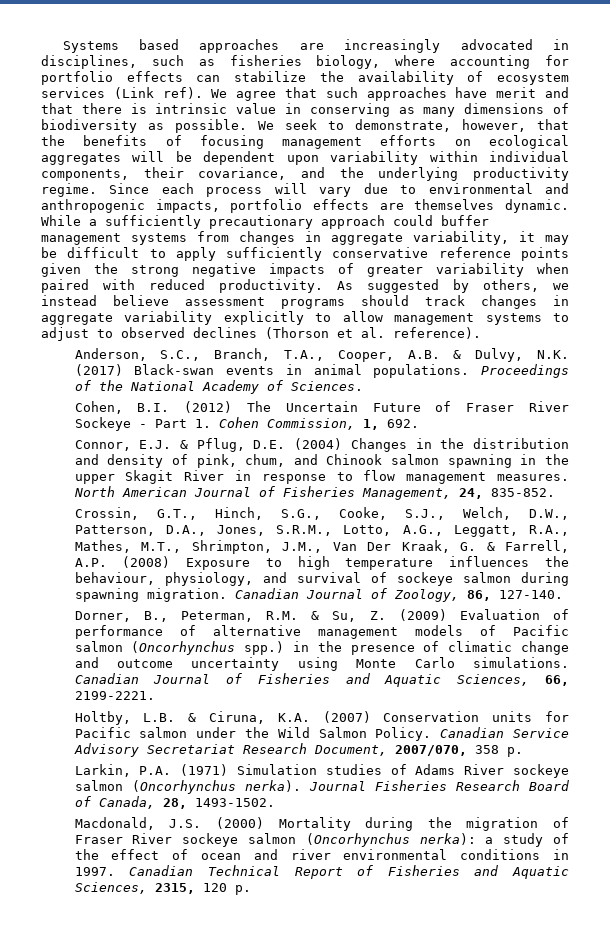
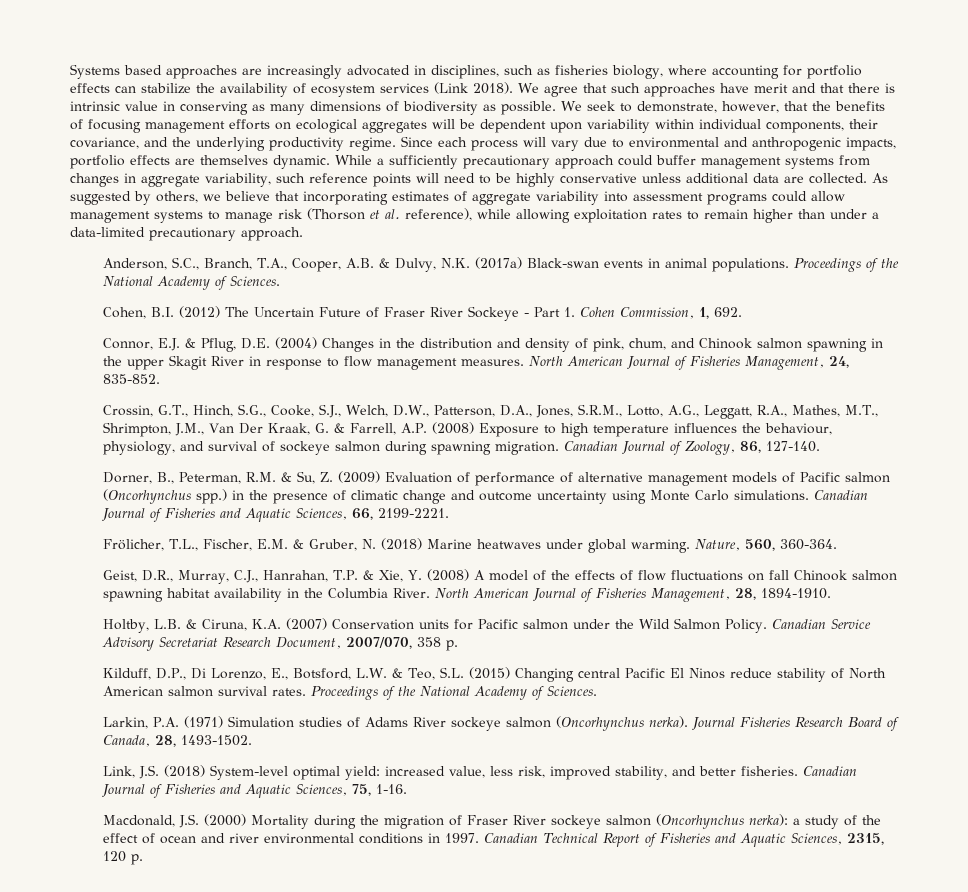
- Systems based approaches are increasingly advocated in disciplines, such as fisheries biology, where accounting for portfolio effects can stabilize the availability of ecosystem services (Link ref).
+ Systems based approaches are increasingly advocated in disciplines, such as fisheries biology, where accounting for portfolio effects can stabilize the availability of ecosystem services (Link 2018).
- While a sufficiently precautionary approach could buffer management systems from changes in aggregate variability, it may be difficult to apply sufficiently conservative reference points given the strong negative impacts of greater variability when paired with reduced productivity.
+ While a sufficiently precautionary approach could buffer management systems from changes in aggregate variability, such reference points will need to be highly conservative unless additional data are collected.
- As suggested by others, we instead believe assessment programs should track changes in aggregate variability explicitly to allow management systems to adjust to observed declines (Thorson et al. reference).
+ As suggested by others, we believe that incorporating estimates of aggregate variability into assessment programs could allow management systems to manage risk (Thorson et al. reference), while allowing exploitation rates to remain higher than under a data-limited precautionary approach.
- Anderson, S.C., Branch, T.A., Cooper, A.B. & Dulvy, N.K. (2017) Black-swan events in animal populations.
+ Anderson, S.C., Branch, T.A., Cooper, A.B. & Dulvy, N.K. (2017a) Black-swan events in animal populations.
+ Frölicher, T.L., Fischer, E.M. & Gruber, N. (2018) Marine heatwaves under global warming. Nature, 560, 360-364.
+ Geist, D.R., Murray, C.J., Hanrahan, T.P. & Xie, Y. (2008) A model of the effects of flow fluctuations on fall Chinook salmon spawning habitat availability in the Columbia River. North American Journal of Fisheries Management, 28, 1894-1910.
+ Kilduff, D.P., Di Lorenzo, E., Botsford, L.W. & Teo, S.L. (2015) Changing central Pacific El Ninos reduce stability of North American salmon survival rates. Proceedings of the National Academy of Sciences.
+ Link, J.S. (2018) System-level optimal yield: increased value, less risk, improved stability, and better fisheries. Canadian Journal of Fisheries and Aquatic Sciences, 75, 1-16.

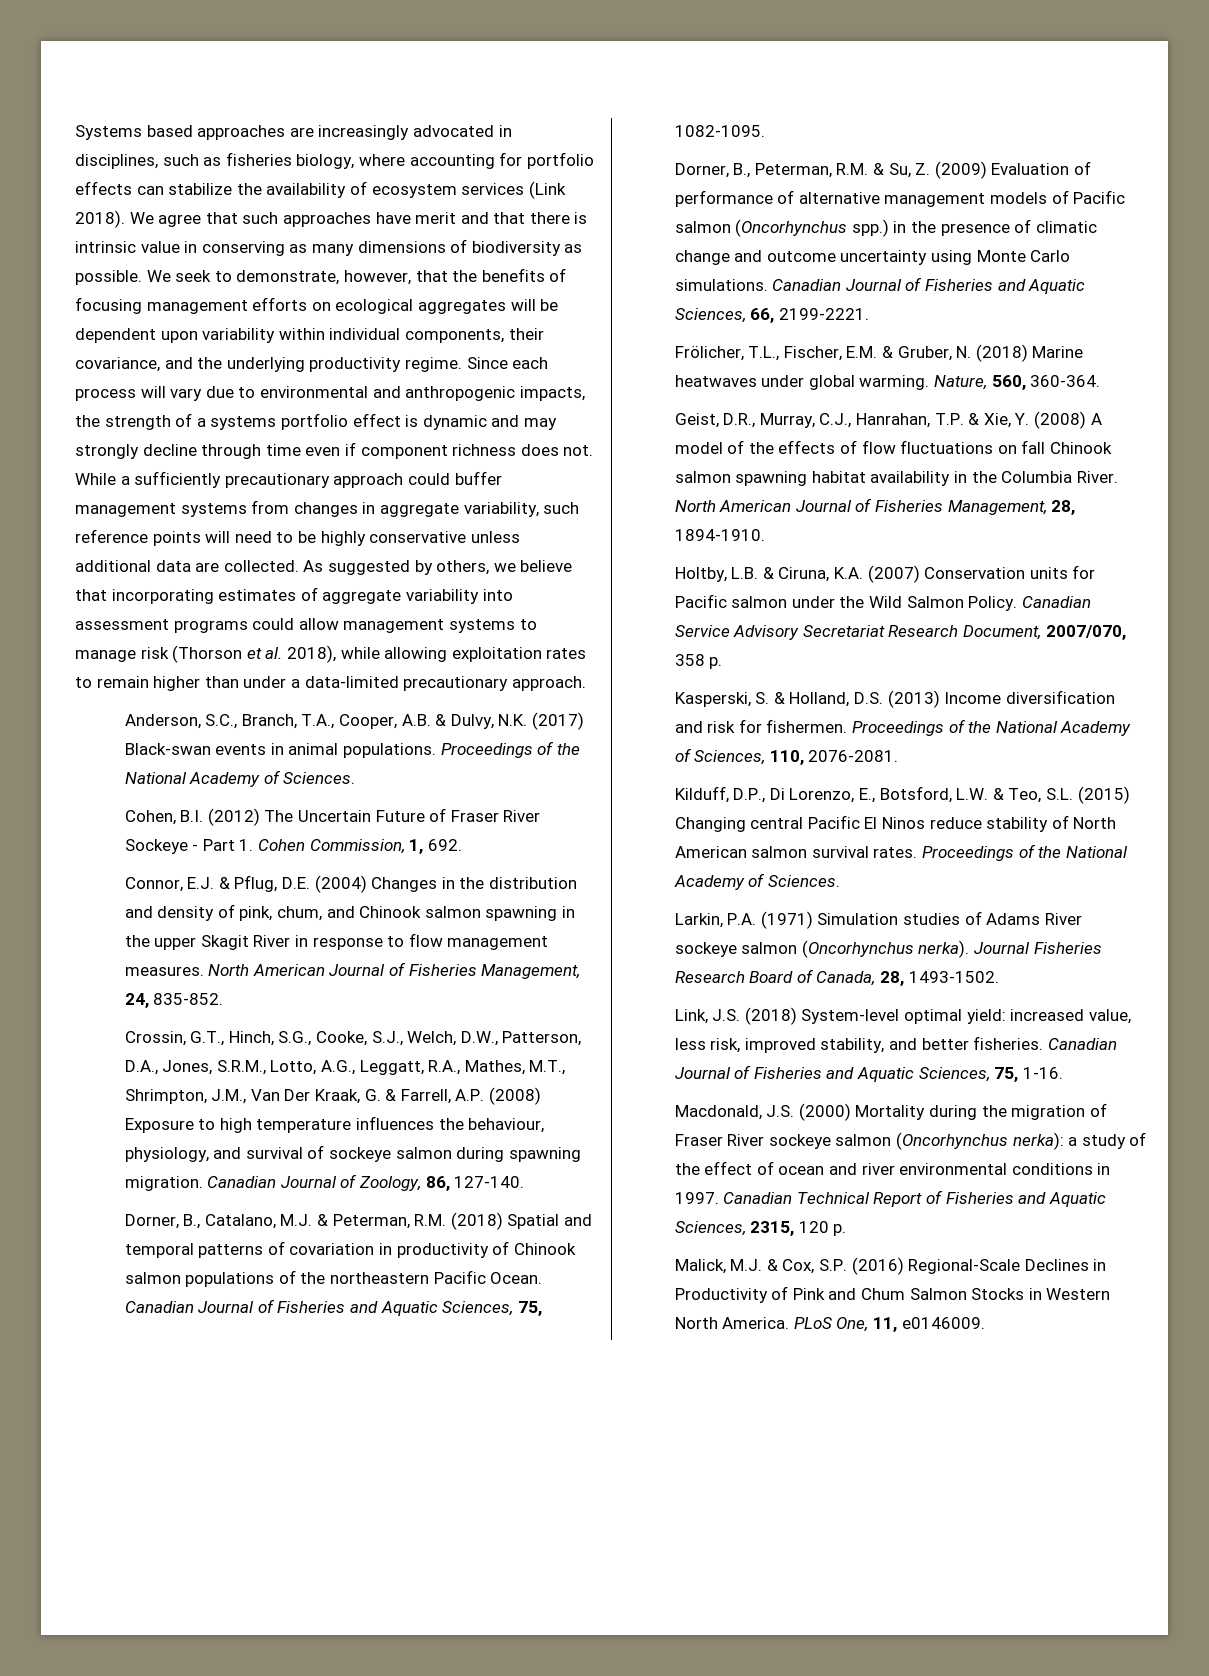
- Since each process will vary due to environmental and anthropogenic impacts, portfolio effects are themselves dynamic.
+ Since each process will vary due to environmental and anthropogenic impacts, the strength of a systems portfolio effect is dynamic and may strongly decline through time even if component richness does not.
- As suggested by others, we believe that incorporating estimates of aggregate variability into assessment programs could allow management systems to manage risk (Thorson et al. reference), while allowing exploitation rates to remain higher than under a data-limited precautionary approach.
+ As suggested by others, we believe that incorporating estimates of aggregate variability into assessment programs could allow management systems to manage risk (Thorson et al. 2018), while allowing exploitation rates to remain higher than under a data-limited precautionary approach.
- Anderson, S.C., Branch, T.A., Cooper, A.B. & Dulvy, N.K. (2017a) Black-swan events in animal populations.
+ Anderson, S.C., Branch, T.A., Cooper, A.B. & Dulvy, N.K. (2017) Black-swan events in animal populations.
+ Dorner, B., Catalano, M.J. & Peterman, R.M. (2018) Spatial and temporal patterns of covariation in productivity of Chinook salmon populations of the northeastern Pacific Ocean. Canadian Journal of Fisheries and Aquatic Sciences, 75, 1082-1095.
+ Kasperski, S. & Holland, D.S. (2013) Income diversification and risk for fishermen. Proceedings of the National Academy of Sciences, 110, 2076-2081.
+ Malick, M.J. & Cox, S.P. (2016) Regional-Scale Declines in Productivity of Pink and Chum Salmon Stocks in Western North America. PLoS One, 11, e0146009.

